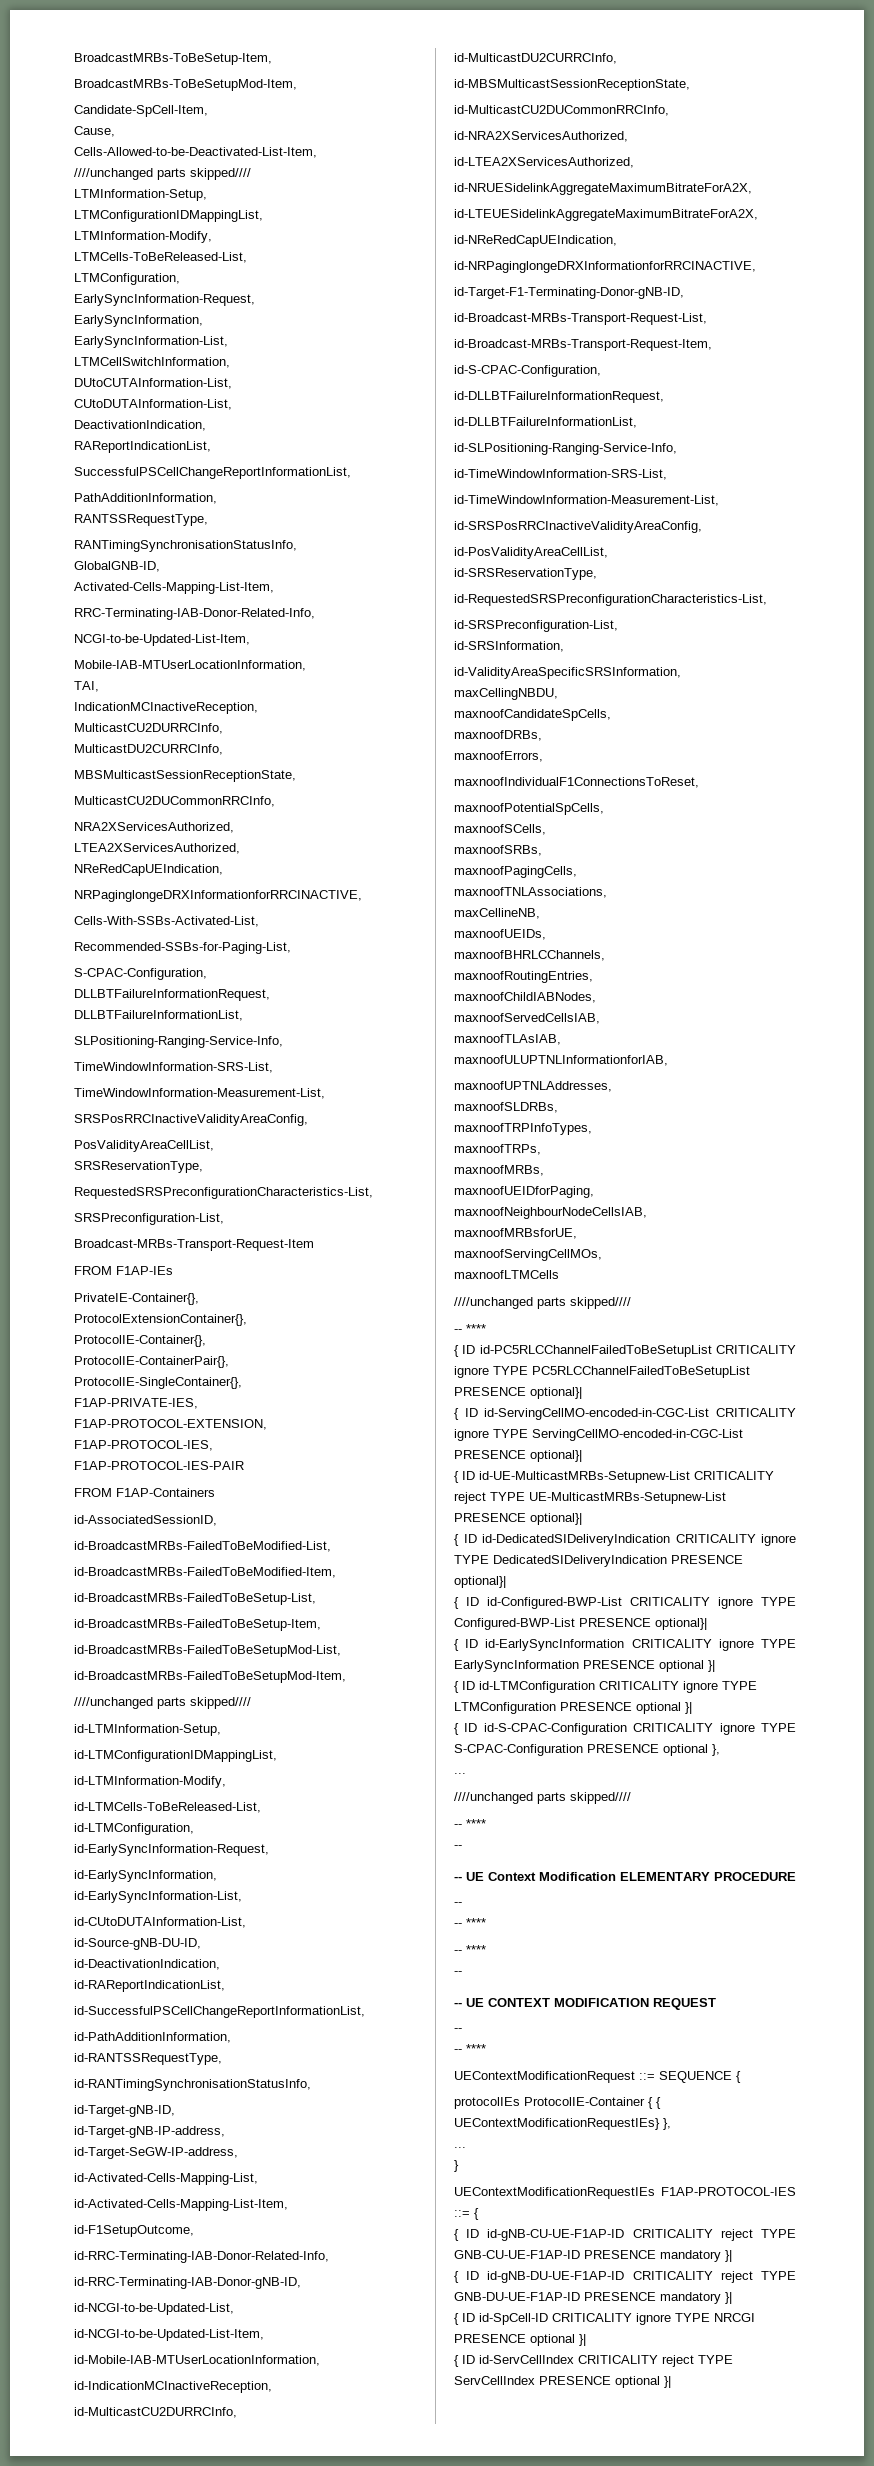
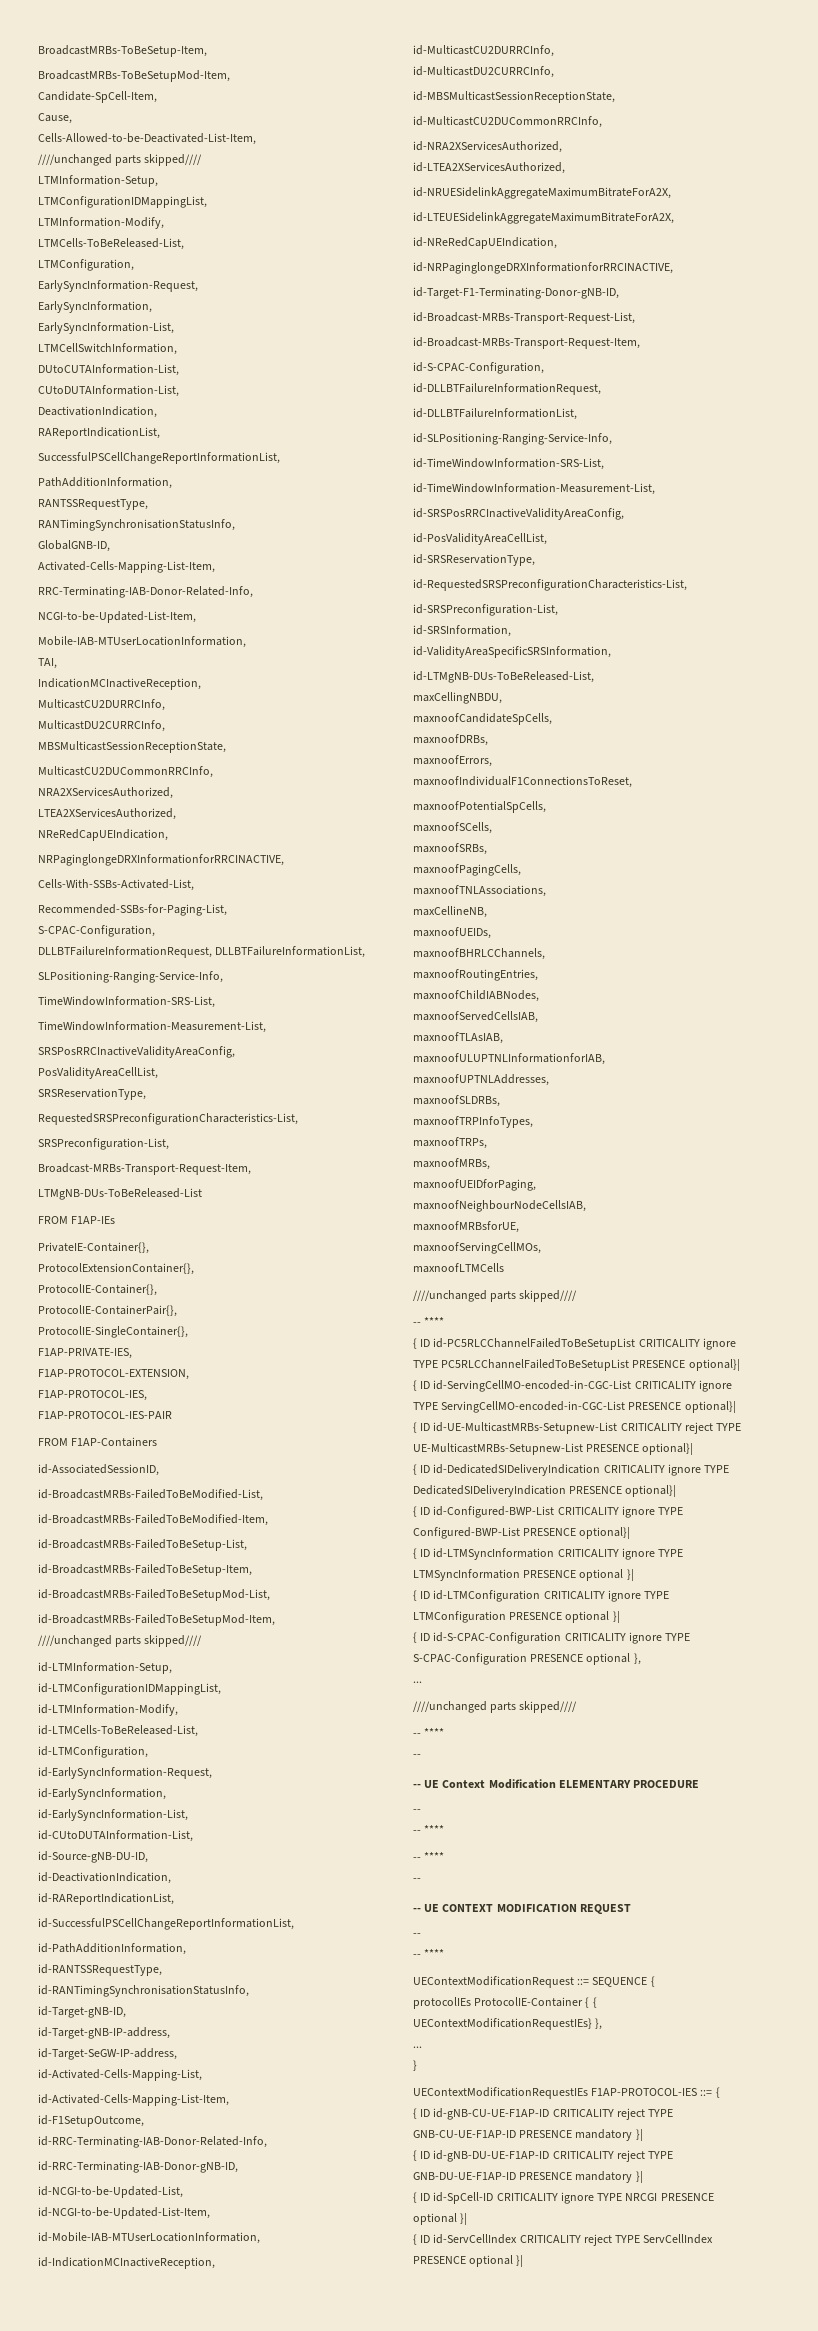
- Broadcast-MRBs-Transport-Request-Item
+ Broadcast-MRBs-Transport-Request-Item,
+ LTMgNB-DUs-ToBeReleased-List
+ id-LTMgNB-DUs-ToBeReleased-List,
- { ID id-EarlySyncInformation CRITICALITY ignore TYPE EarlySyncInformation PRESENCE optional }|
+ { ID id-LTMSyncInformation CRITICALITY ignore TYPE LTMSyncInformation PRESENCE optional }|

